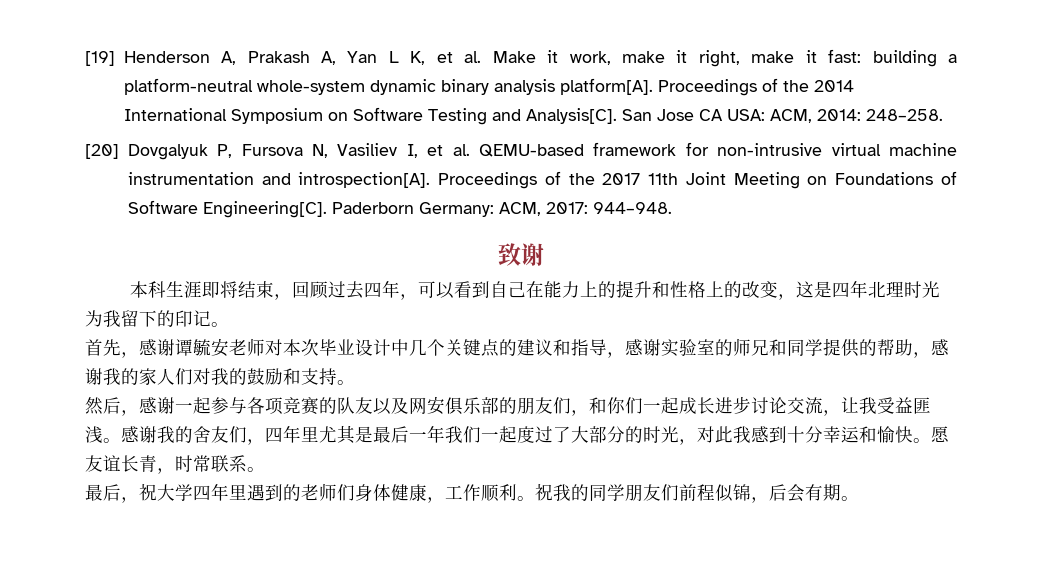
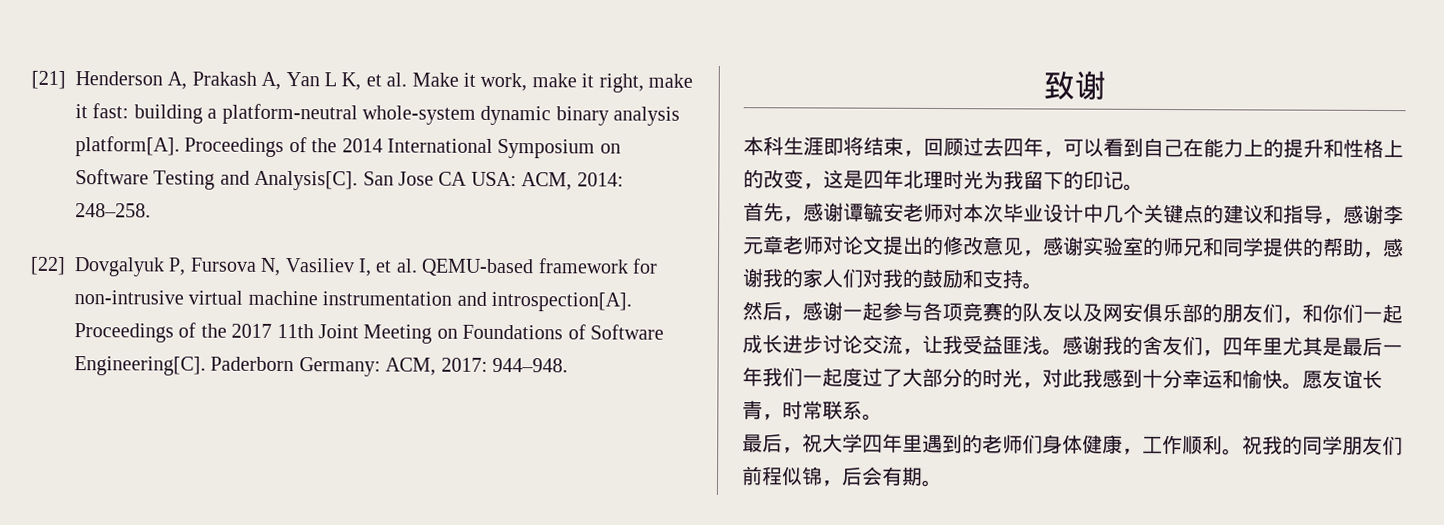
- [19] Henderson A, Prakash A, Yan L K, et al. Make it work, make it right, make it fast: building a platform-neutral whole-system dynamic binary analysis platform[A].
+ [21] Henderson A, Prakash A, Yan L K, et al. Make it work, make it right, make it fast: building a platform-neutral whole-system dynamic binary analysis platform[A].
- [20] Dovgalyuk P, Fursova N, Vasiliev I, et al. QEMU-based framework for non-intrusive virtual machine instrumentation and introspection[A].
+ [22] Dovgalyuk P, Fursova N, Vasiliev I, et al. QEMU-based framework for non-intrusive virtual machine instrumentation and introspection[A].
- 首先，感谢谭毓安老师对本次毕业设计中几个关键点的建议和指导，感谢实验室的师兄和同学提供的帮助，感谢我的家人们对我的鼓励和支持。
+ 首先，感谢谭毓安老师对本次毕业设计中几个关键点的建议和指导，感谢李元章老师对论文提出的修改意见，感谢实验室的师兄和同学提供的帮助，感谢我的家人们对我的鼓励和支持。

